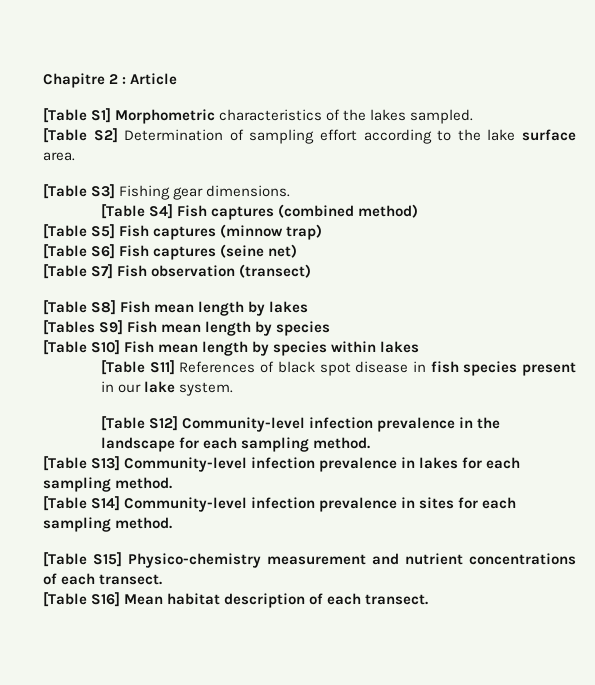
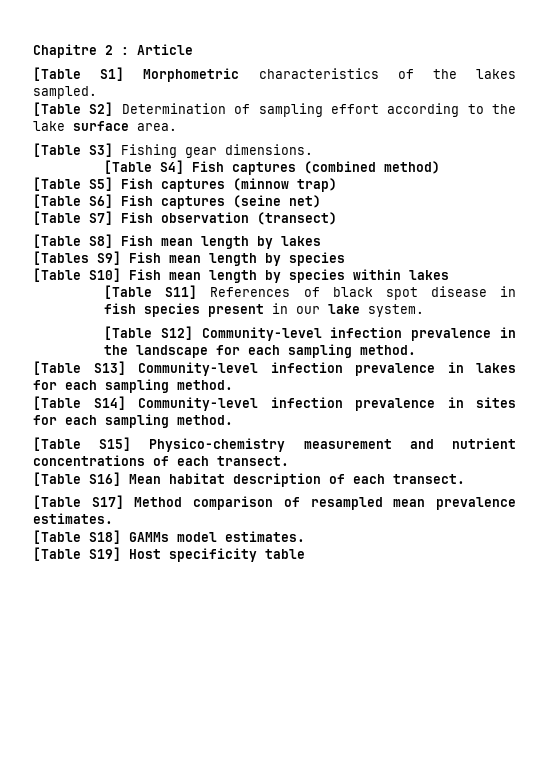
+ [Table S17] Method comparison of resampled mean prevalence estimates.
+ [Table S18] GAMMs model estimates.
+ [Table S19] Host specificity table

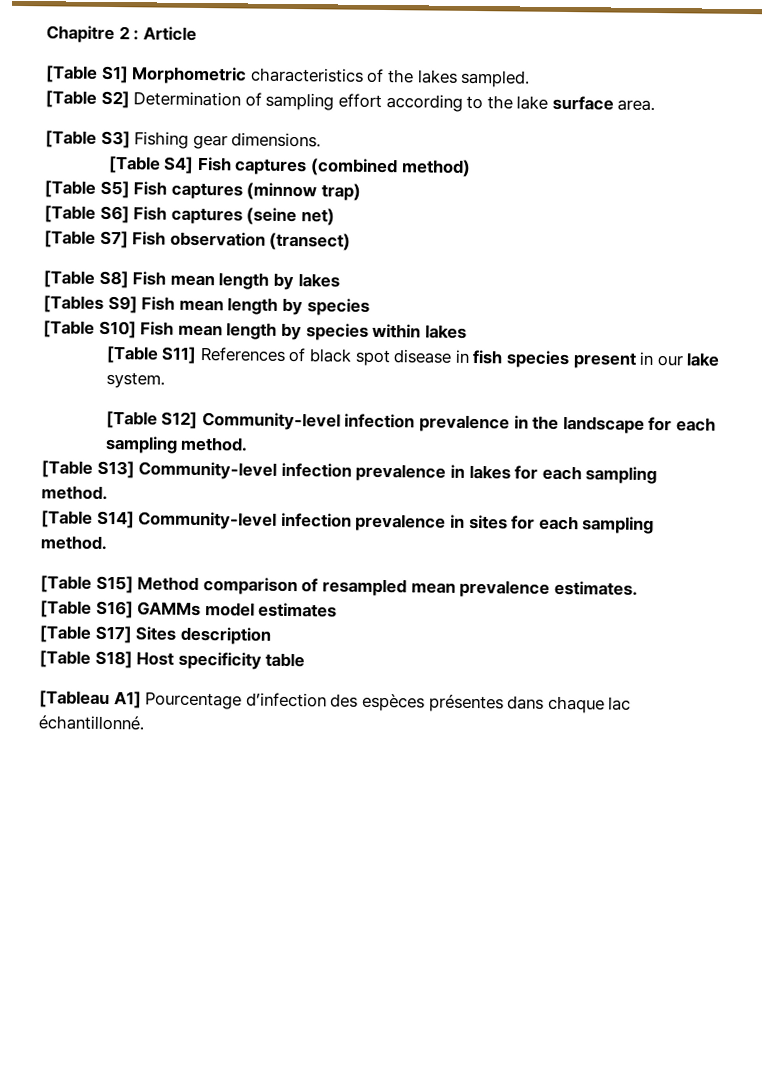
- [Table S15] Physico-chemistry measurement and nutrient concentrations of each transect.
- [Table S16] Mean habitat description of each transect.
- [Table S17] Method comparison of resampled mean prevalence estimates.
+ [Table S15] Method comparison of resampled mean prevalence estimates.
- [Table S18] GAMMs model estimates.
- [Table S19] Host specificity table
+ [Table S16] GAMMs model estimates
+ [Table S17] Sites description
+ [Table S18] Host specificity table
+ [Tableau A1] Pourcentage d’infection des espèces présentes dans chaque lac échantillonné.

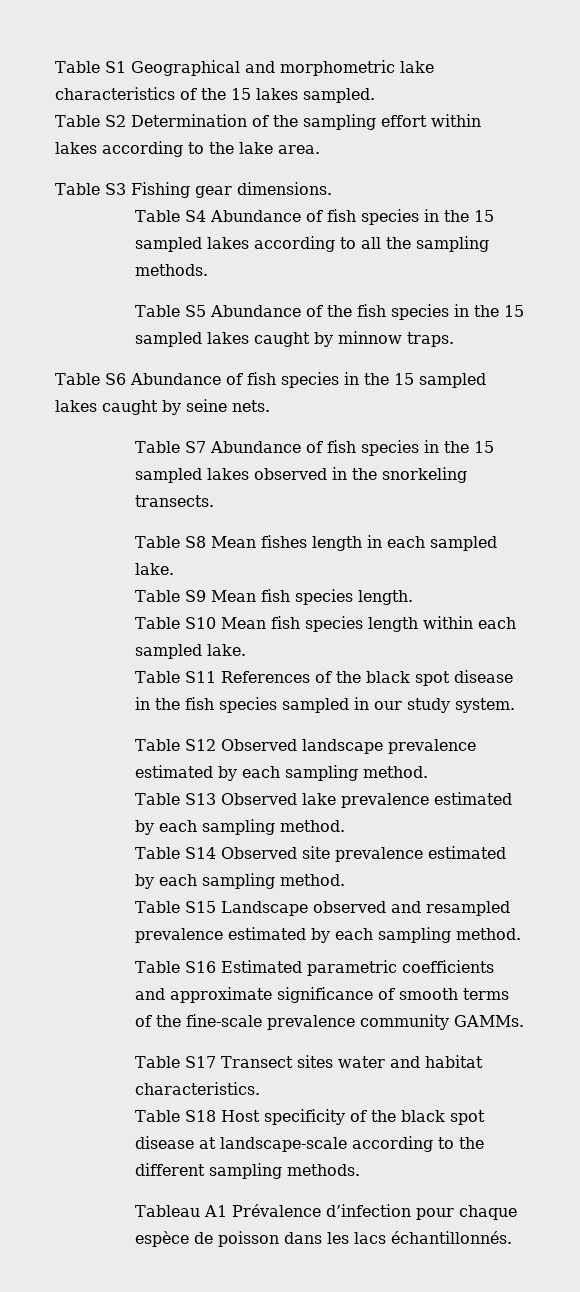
- Chapitre 2 : Article
- [Table S1] Morphometric characteristics of the lakes sampled.
+ Table S1 Geographical and morphometric lake characteristics of the 15 lakes sampled.
- [Table S2] Determination of sampling effort according to the lake surface area.
+ Table S2 Determination of the sampling effort within lakes according to the lake area.
- [Table S3] Fishing gear dimensions.
+ Table S3 Fishing gear dimensions.
- [Table S4] Fish captures (combined method)
- [Table S5] Fish captures (minnow trap)
- [Table S6] Fish captures (seine net)
- [Table S7] Fish observation (transect)
- [Table S8] Fish mean length by lakes
- [Tables S9] Fish mean length by species
- [Table S10] Fish mean length by species within lakes
- [Table S11] References of black spot disease in fish species present in our lake system.
+ Table S4 Abundance of fish species in the 15 sampled lakes according to all the sampling methods.
+ Table S5 Abundance of the fish species in the 15 sampled lakes caught by minnow traps.
+ Table S6 Abundance of fish species in the 15 sampled lakes caught by seine nets.
+ Table S7 Abundance of fish species in the 15 sampled lakes observed in the snorkeling transects.
+ Table S8 Mean fishes length in each sampled lake.
+ Table S9 Mean fish species length.
+ Table S10 Mean fish species length within each sampled lake.
+ Table S11 References of the black spot disease in the fish species sampled in our study system.
- [Table S12] Community-level infection prevalence in the landscape for each sampling method.
- [Table S13] Community-level infection prevalence in lakes for each sampling method.
- [Table S14] Community-level infection prevalence in sites for each sampling method.
- [Table S15] Method comparison of resampled mean prevalence estimates.
- [Table S16] GAMMs model estimates
- [Table S17] Sites description
- [Table S18] Host specificity table
- [Tableau A1] Pourcentage d’infection des espèces présentes dans chaque lac échantillonné.
+ Table S12 Observed landscape prevalence estimated by each sampling method.
+ Table S13 Observed lake prevalence estimated by each sampling method.
+ Table S14 Observed site prevalence estimated by each sampling method.
+ Table S15 Landscape observed and resampled prevalence estimated by each sampling method.
+ Table S16 Estimated parametric coefficients and approximate significance of smooth terms of the fine-scale prevalence community GAMMs.
+ Table S17 Transect sites water and habitat characteristics.
+ Table S18 Host specificity of the black spot disease at landscape-scale according to the different sampling methods.
+ Tableau A1 Prévalence d’infection pour chaque espèce de poisson dans les lacs échantillonnés.

